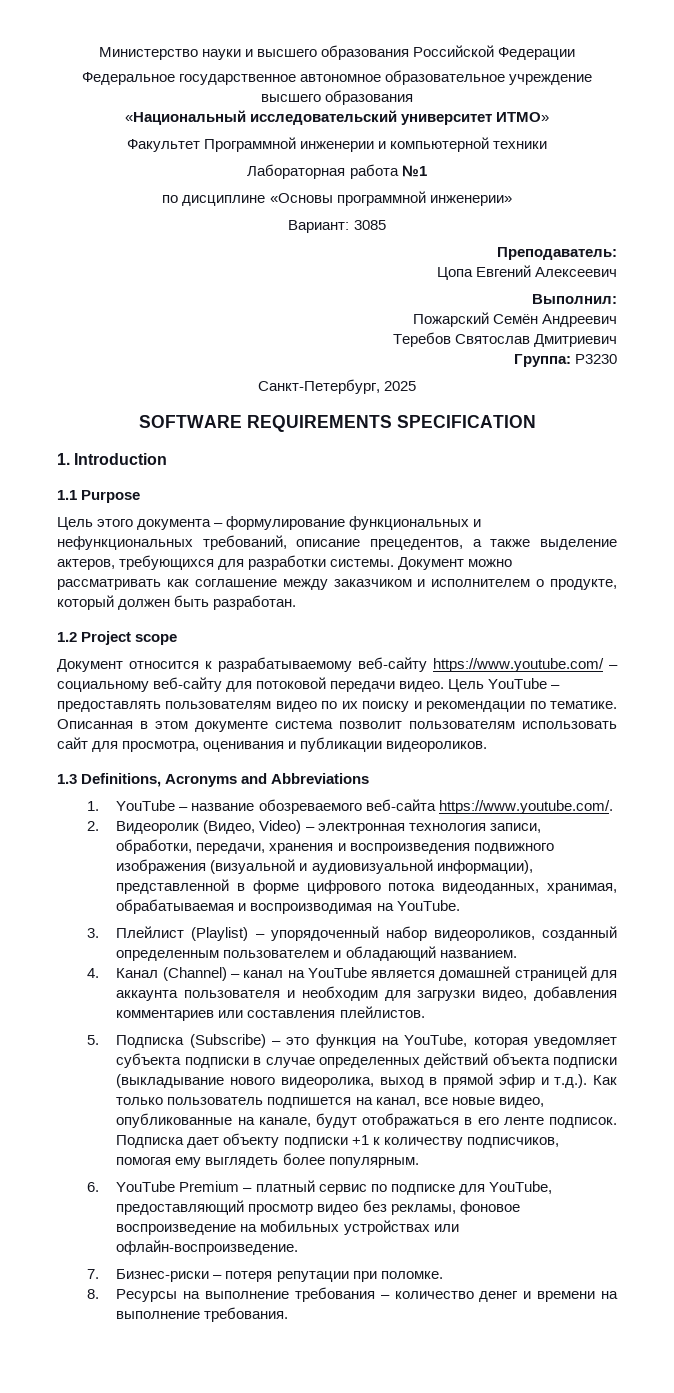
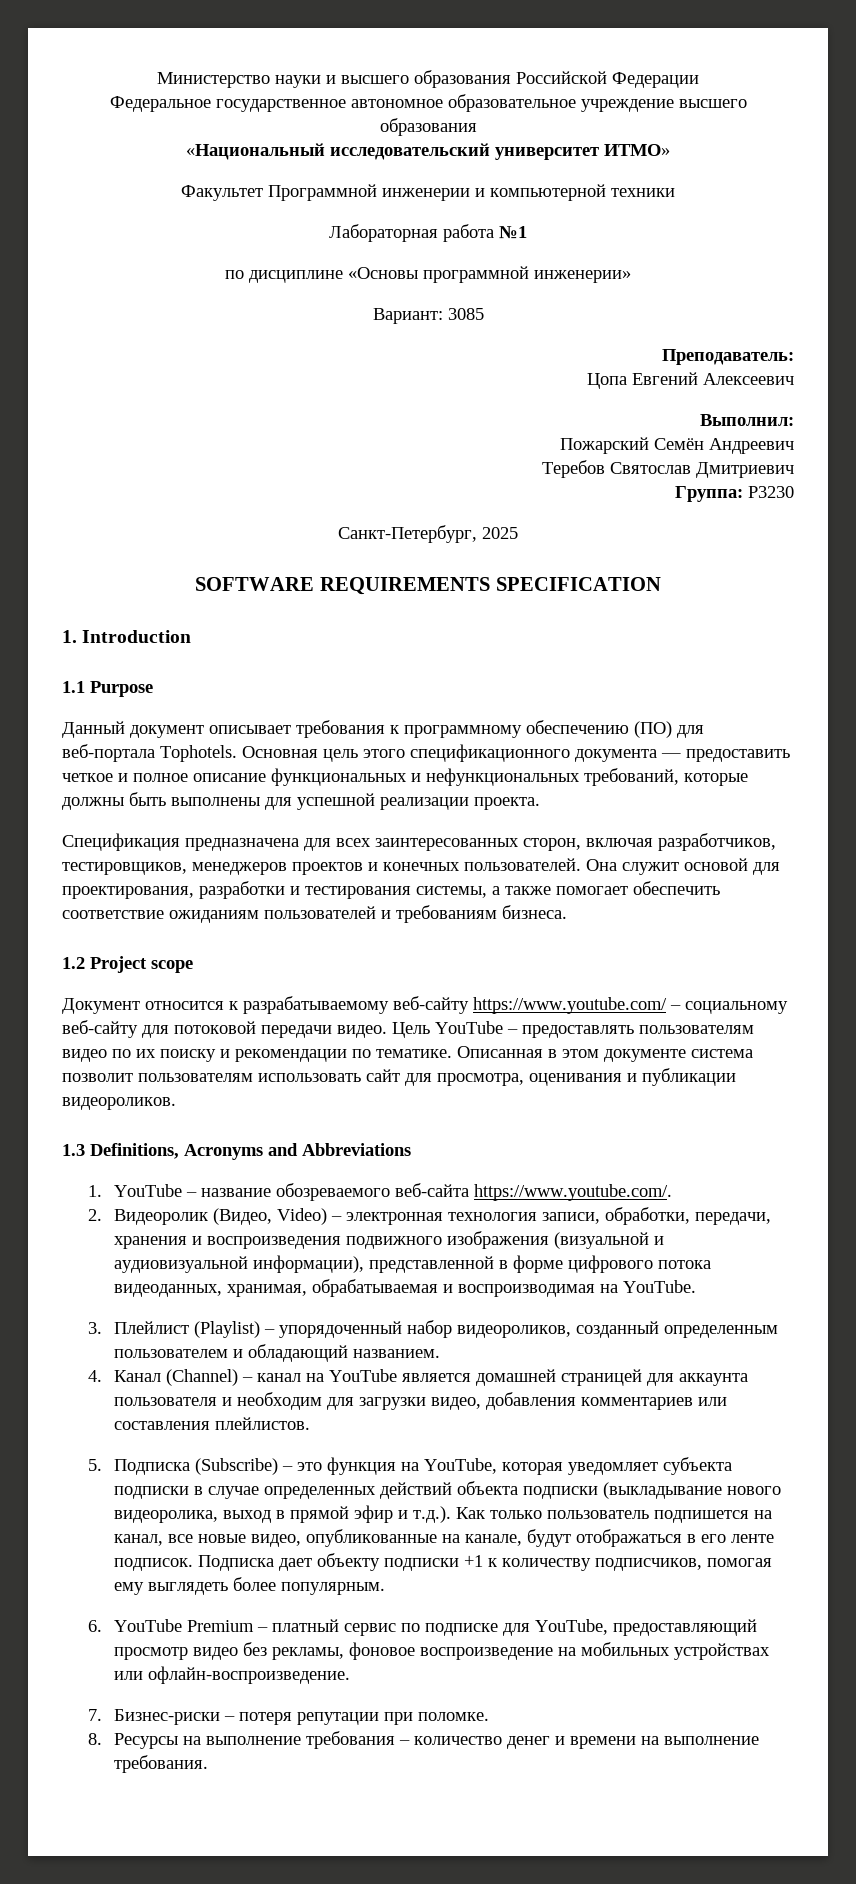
- Цель этого документа – формулирование функциональных и нефункциональных требований, описание прецедентов, а также выделение актеров, требующихся для разработки системы. Документ можно рассматривать как соглашение между заказчиком и исполнителем о продукте, который должен быть разработан.
+ Данный документ описывает требования к программному обеспечению (ПО) для веб-портала Tophotels. Основная цель этого спецификационного документа — предоставить четкое и полное описание функциональных и нефункциональных требований, которые должны быть выполнены для успешной реализации проекта.
+ Спецификация предназначена для всех заинтересованных сторон, включая разработчиков, тестировщиков, менеджеров проектов и конечных пользователей. Она служит основой для проектирования, разработки и тестирования системы, а также помогает обеспечить соответствие ожиданиям пользователей и требованиям бизнеса.

